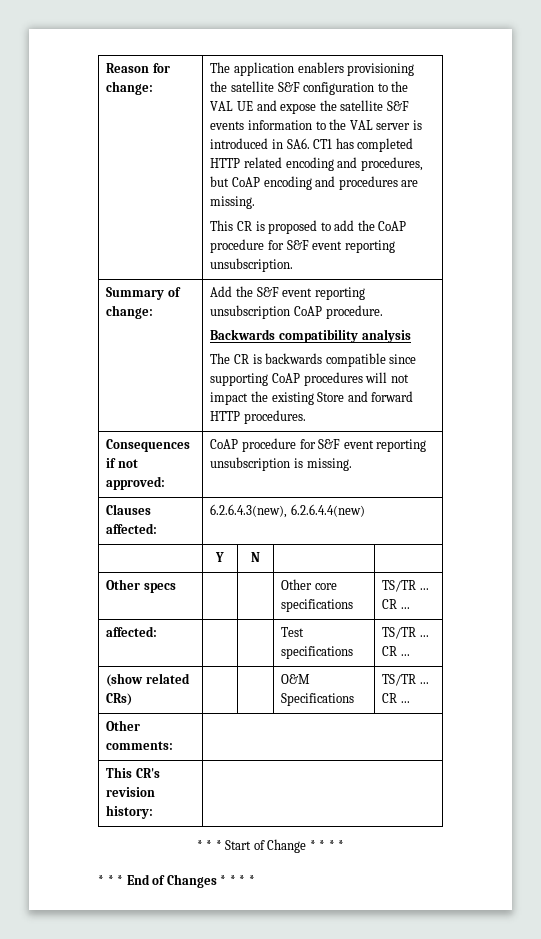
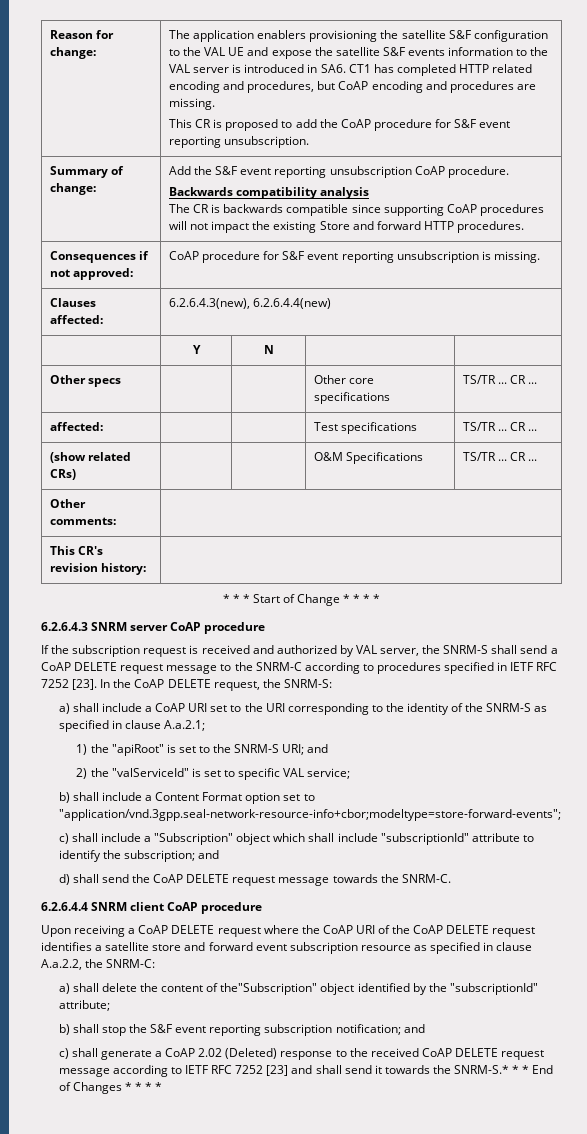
- * * * End of Changes * * * *
+ 6.2.6.4.3 SNRM server CoAP procedure
+ If the subscription request is received and authorized by VAL server, the SNRM-S shall send a CoAP DELETE request message to the SNRM-C according to procedures specified in IETF RFC 7252 [23]. In the CoAP DELETE request, the SNRM-S:
+ a) shall include a CoAP URI set to the URI corresponding to the identity of the SNRM-S as specified in clause A.a.2.1;
+ 1) the "apiRoot" is set to the SNRM-S URI; and
+ 2) the "valServiceId" is set to specific VAL service;
+ b) shall include a Content Format option set to "application/vnd.3gpp.seal-network-resource-info+cbor;modeltype=store-forward-events";
+ c) shall include a "Subscription" object which shall include "subscriptionId" attribute to identify the subscription; and
+ d) shall send the CoAP DELETE request message towards the SNRM-C.
+ 6.2.6.4.4 SNRM client CoAP procedure
+ Upon receiving a CoAP DELETE request where the CoAP URI of the CoAP DELETE request identifies a satellite store and forward event subscription resource as specified in clause A.a.2.2, the SNRM-C:
+ a) shall delete the content of the"Subscription" object identified by the "subscriptionId" attribute;
+ b) shall stop the S&F event reporting subscription notification; and
+ c) shall generate a CoAP 2.02 (Deleted) response to the received CoAP DELETE request message according to IETF RFC 7252 [23] and shall send it towards the SNRM-S.* * * End of Changes * * * *

